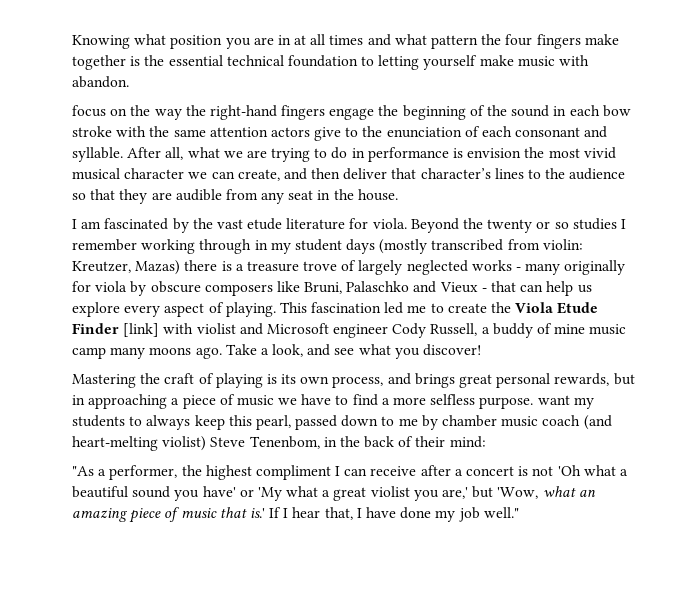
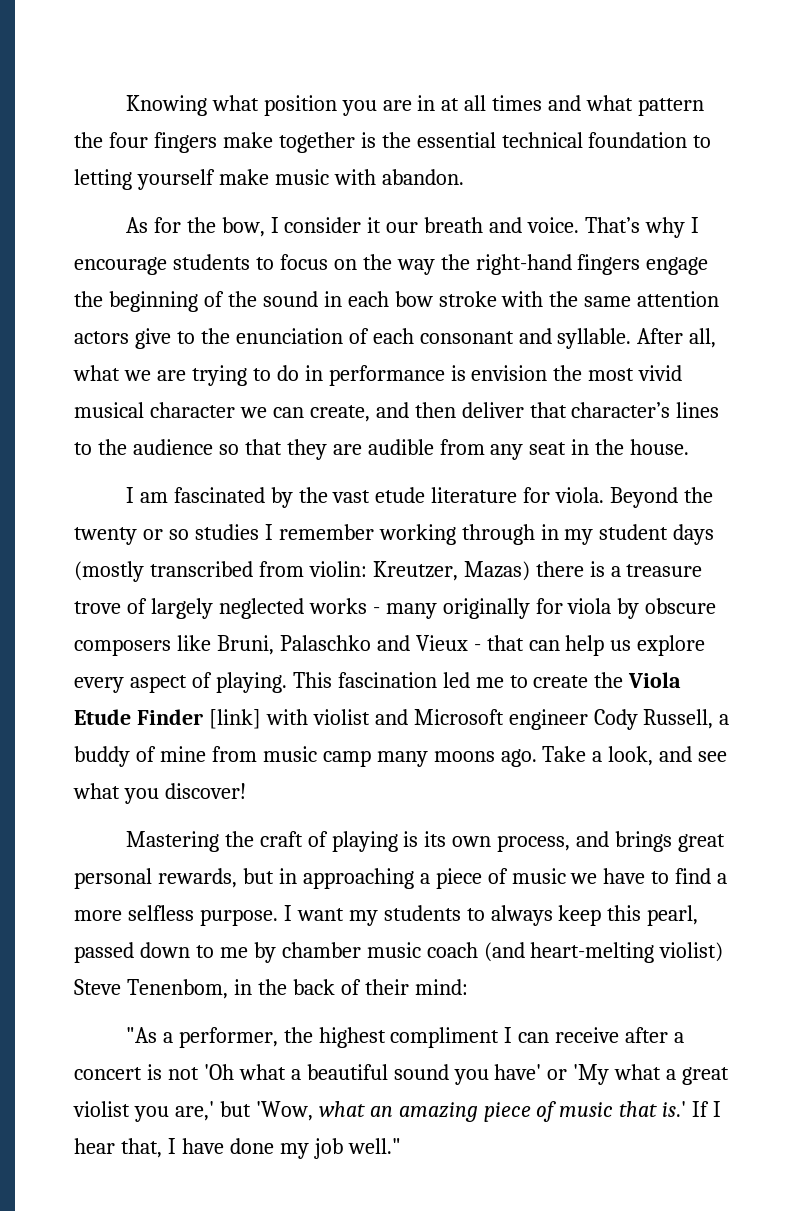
- focus on the way the right-hand fingers engage the beginning of the sound in each bow stroke with the same attention actors give to the enunciation of each consonant and syllable.
+ As for the bow, I consider it our breath and voice. That’s why I encourage students to focus on the way the right-hand fingers engage the beginning of the sound in each bow stroke with the same attention actors give to the enunciation of each consonant and syllable.
- This fascination led me to create the Viola Etude Finder [link] with violist and Microsoft engineer Cody Russell, a buddy of mine music camp many moons ago.
+ This fascination led me to create the Viola Etude Finder [link] with violist and Microsoft engineer Cody Russell, a buddy of mine from music camp many moons ago.
- Mastering the craft of playing is its own process, and brings great personal rewards, but in approaching a piece of music we have to find a more selfless purpose. want my students to always keep this pearl, passed down to me by chamber music coach (and heart-melting violist) Steve Tenenbom, in the back of their mind:
+ Mastering the craft of playing is its own process, and brings great personal rewards, but in approaching a piece of music we have to find a more selfless purpose. I want my students to always keep this pearl, passed down to me by chamber music coach (and heart-melting violist) Steve Tenenbom, in the back of their mind:

